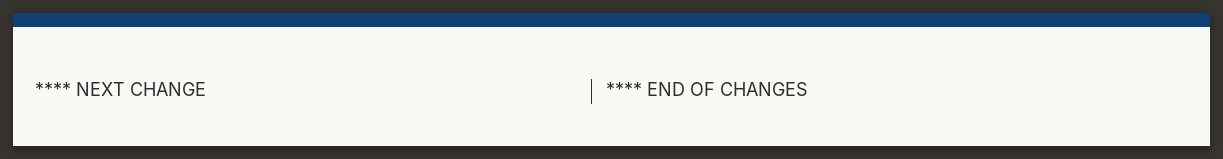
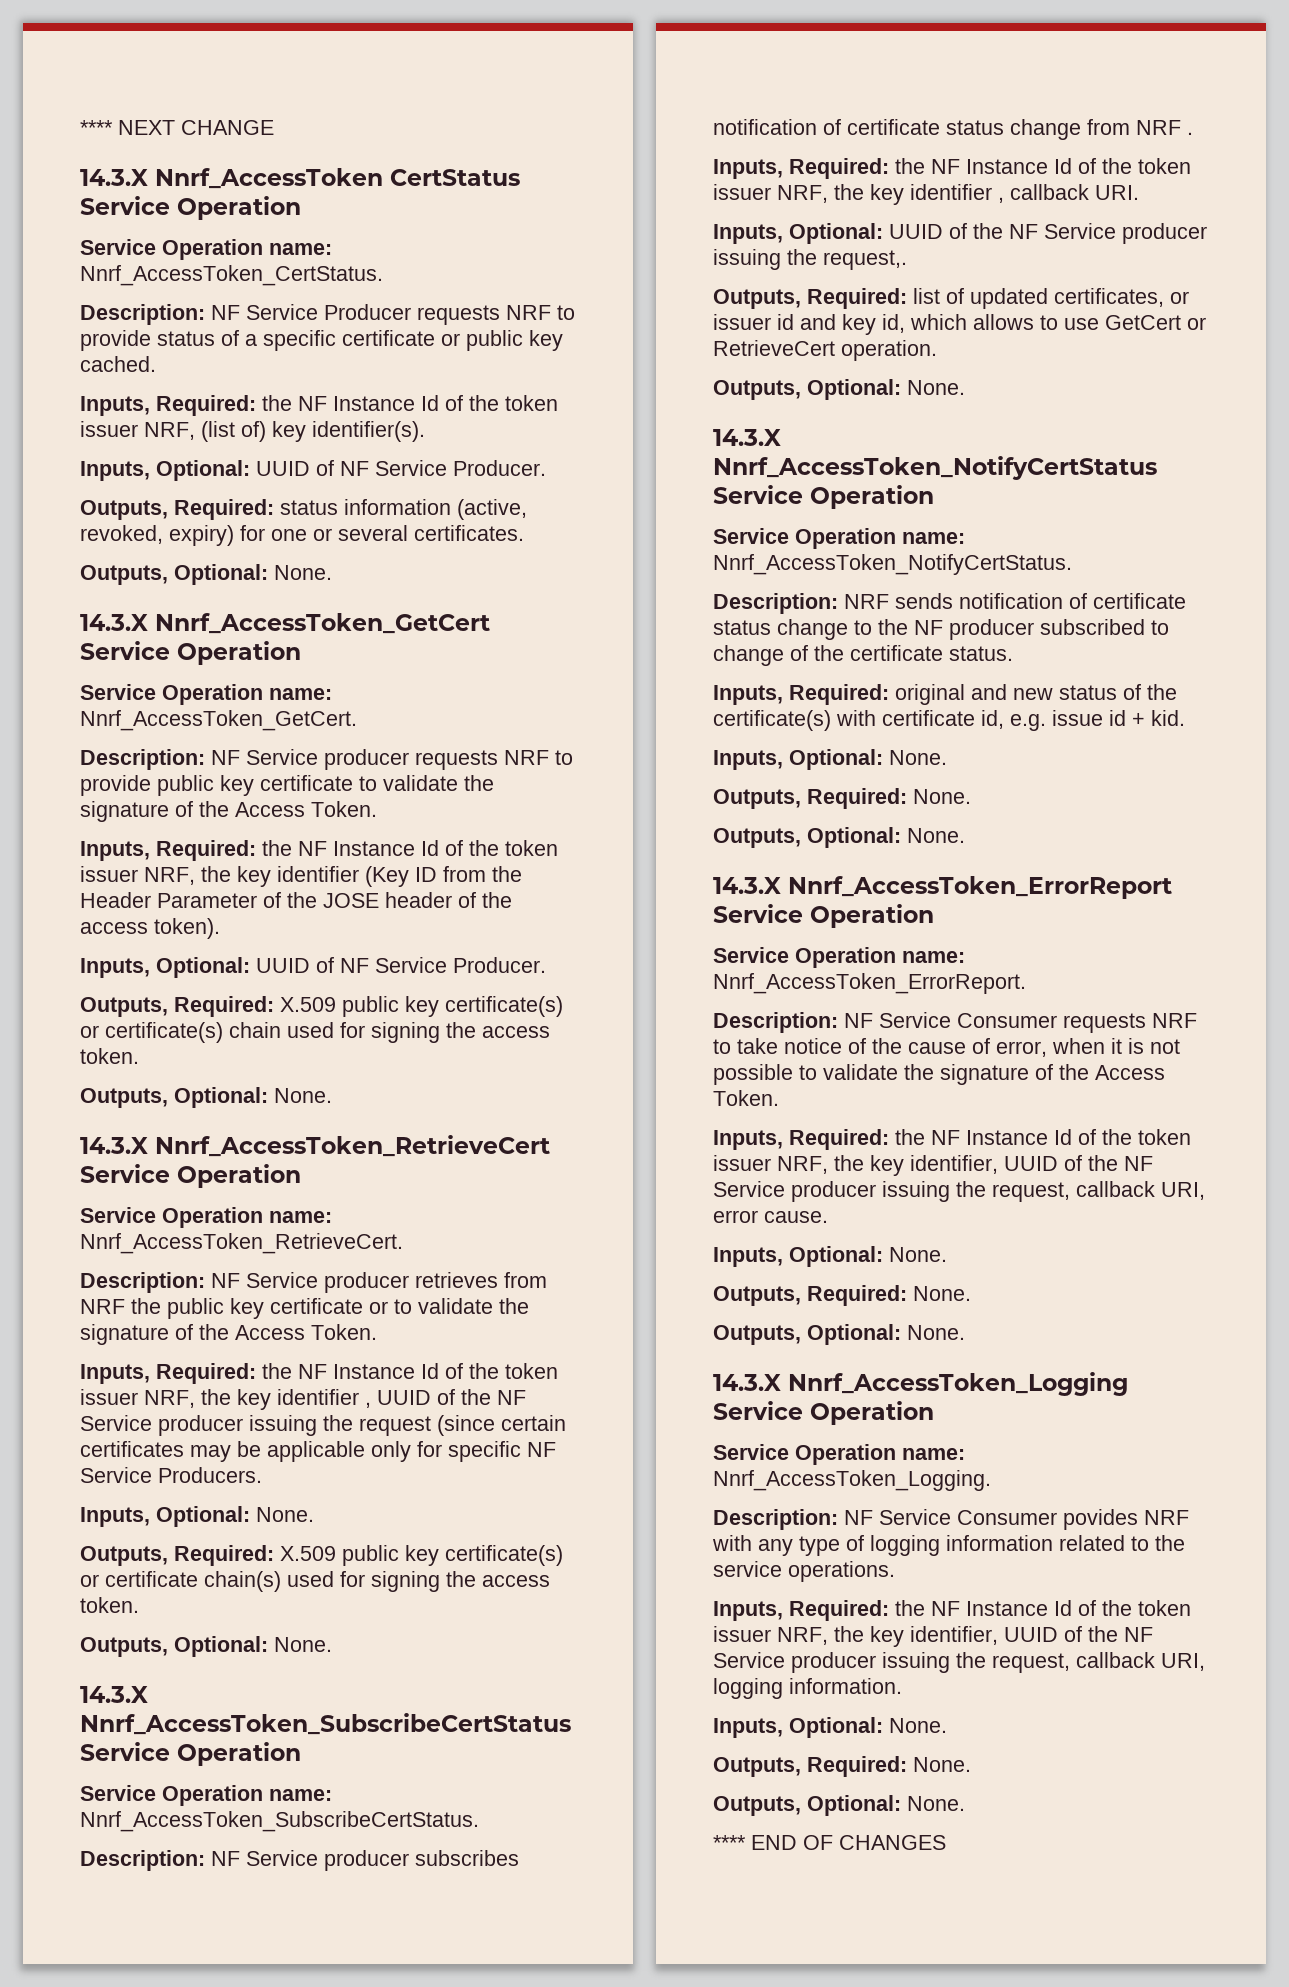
+ 14.3.X Nnrf_AccessToken CertStatus Service Operation
+ Service Operation name: Nnrf_AccessToken_CertStatus.
+ Description: NF Service Producer requests NRF to provide status of a specific certificate or public key cached.
+ Inputs, Required: the NF Instance Id of the token issuer NRF, (list of) key identifier(s).
+ Inputs, Optional: UUID of NF Service Producer.
+ Outputs, Required: status information (active, revoked, expiry) for one or several certificates.
+ Outputs, Optional: None.
+ 14.3.X Nnrf_AccessToken_GetCert Service Operation
+ Service Operation name: Nnrf_AccessToken_GetCert.
+ Description: NF Service producer requests NRF to provide public key certificate to validate the signature of the Access Token.
+ Inputs, Required: the NF Instance Id of the token issuer NRF, the key identifier (Key ID from the Header Parameter of the JOSE header of the access token).
+ Inputs, Optional: UUID of NF Service Producer.
+ Outputs, Required: X.509 public key certificate(s) or certificate(s) chain used for signing the access token.
+ Outputs, Optional: None.
+ 14.3.X Nnrf_AccessToken_RetrieveCert Service Operation
+ Service Operation name: Nnrf_AccessToken_RetrieveCert.
+ Description: NF Service producer retrieves from NRF the public key certificate or to validate the signature of the Access Token.
+ Inputs, Required: the NF Instance Id of the token issuer NRF, the key identifier , UUID of the NF Service producer issuing the request (since certain certificates may be applicable only for specific NF Service Producers.
+ Inputs, Optional: None.
+ Outputs, Required: X.509 public key certificate(s) or certificate chain(s) used for signing the access token.
+ Outputs, Optional: None.
+ 14.3.X Nnrf_AccessToken_SubscribeCertStatus Service Operation
+ Service Operation name: Nnrf_AccessToken_SubscribeCertStatus.
+ Description: NF Service producer subscribes notification of certificate status change from NRF .
+ Inputs, Required: the NF Instance Id of the token issuer NRF, the key identifier , callback URI.
+ Inputs, Optional: UUID of the NF Service producer issuing the request,.
+ Outputs, Required: list of updated certificates, or issuer id and key id, which allows to use GetCert or RetrieveCert operation.
+ Outputs, Optional: None.
+ 14.3.X Nnrf_AccessToken_NotifyCertStatus Service Operation
+ Service Operation name: Nnrf_AccessToken_NotifyCertStatus.
+ Description: NRF sends notification of certificate status change to the NF producer subscribed to change of the certificate status.
+ Inputs, Required: original and new status of the certificate(s) with certificate id, e.g. issue id + kid.
+ Inputs, Optional: None.
+ Outputs, Required: None.
+ Outputs, Optional: None.
+ 14.3.X Nnrf_AccessToken_ErrorReport Service Operation
+ Service Operation name: Nnrf_AccessToken_ErrorReport.
+ Description: NF Service Consumer requests NRF to take notice of the cause of error, when it is not possible to validate the signature of the Access Token.
+ Inputs, Required: the NF Instance Id of the token issuer NRF, the key identifier, UUID of the NF Service producer issuing the request, callback URI, error cause.
+ Inputs, Optional: None.
+ Outputs, Required: None.
+ Outputs, Optional: None.
+ 14.3.X Nnrf_AccessToken_Logging Service Operation
+ Service Operation name: Nnrf_AccessToken_Logging.
+ Description: NF Service Consumer povides NRF with any type of logging information related to the service operations.
+ Inputs, Required: the NF Instance Id of the token issuer NRF, the key identifier, UUID of the NF Service producer issuing the request, callback URI, logging information.
+ Inputs, Optional: None.
+ Outputs, Required: None.
+ Outputs, Optional: None.

